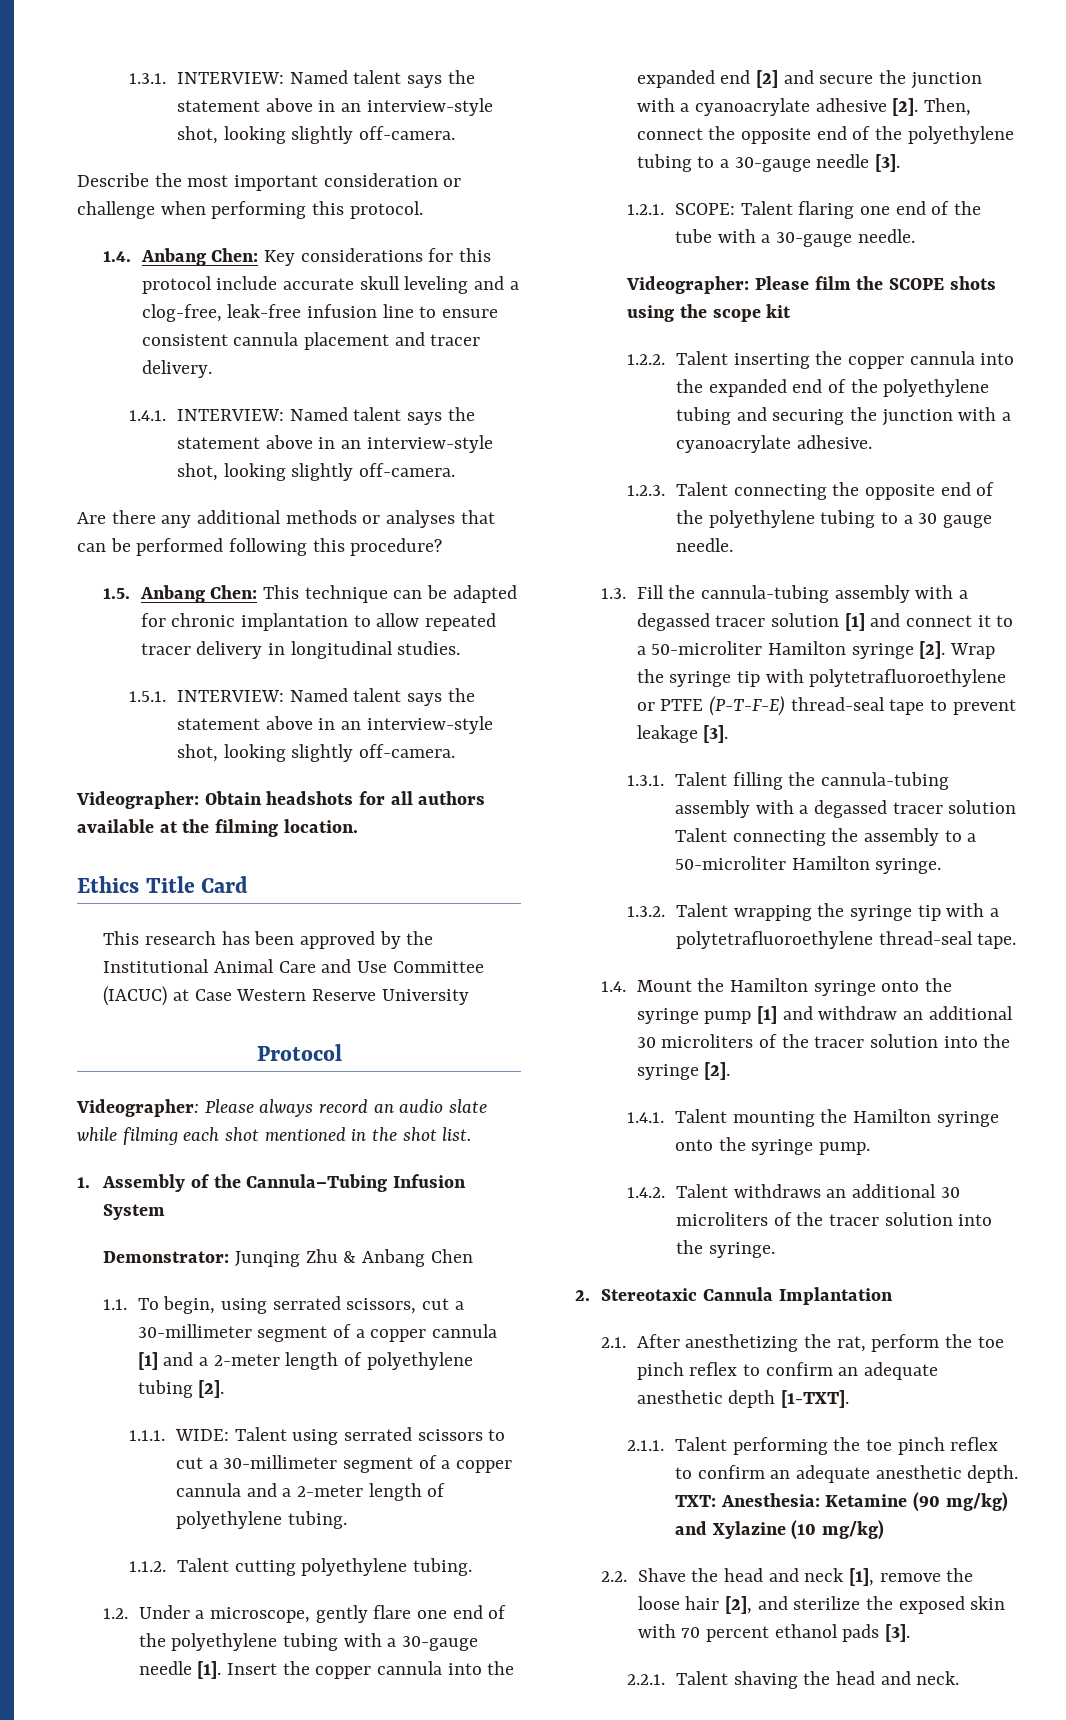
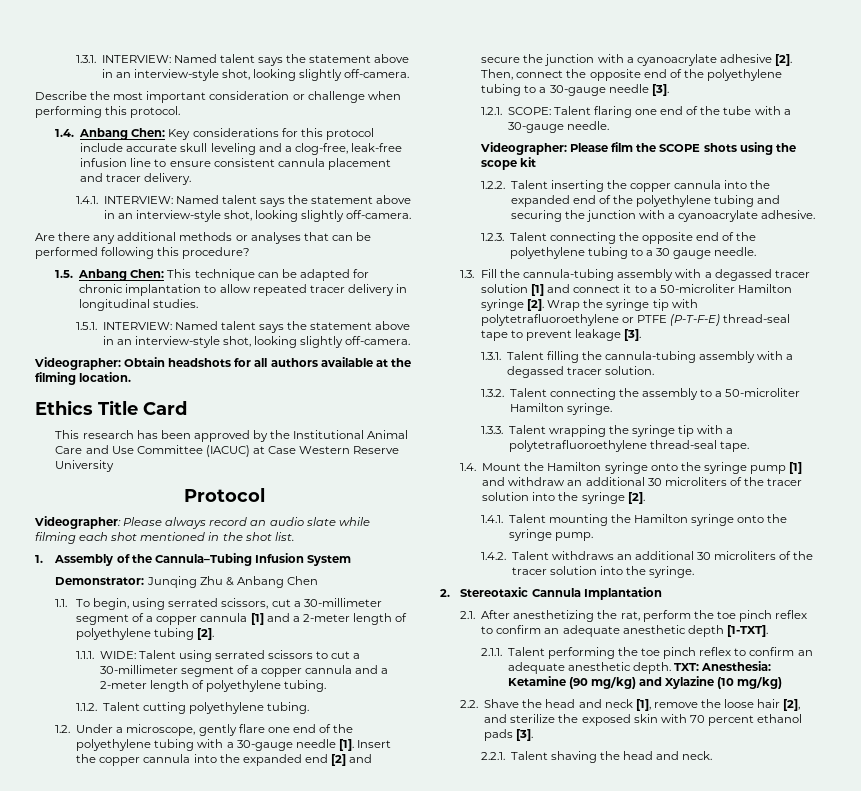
- 1.3.1. Talent filling the cannula-tubing assembly with a degassed tracer solution Talent connecting the assembly to a 50-microliter Hamilton syringe.
+ 1.3.1. Talent filling the cannula-tubing assembly with a degassed tracer solution.
+ 1.3.2. Talent connecting the assembly to a 50-microliter Hamilton syringe.
- 1.3.2. Talent wrapping the syringe tip with a polytetrafluoroethylene thread-seal tape.
+ 1.3.3. Talent wrapping the syringe tip with a polytetrafluoroethylene thread-seal tape.

